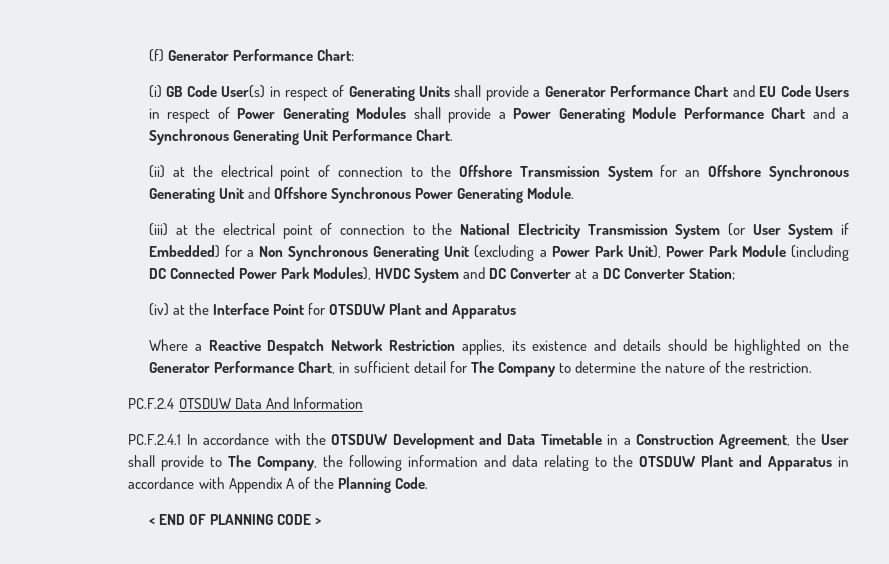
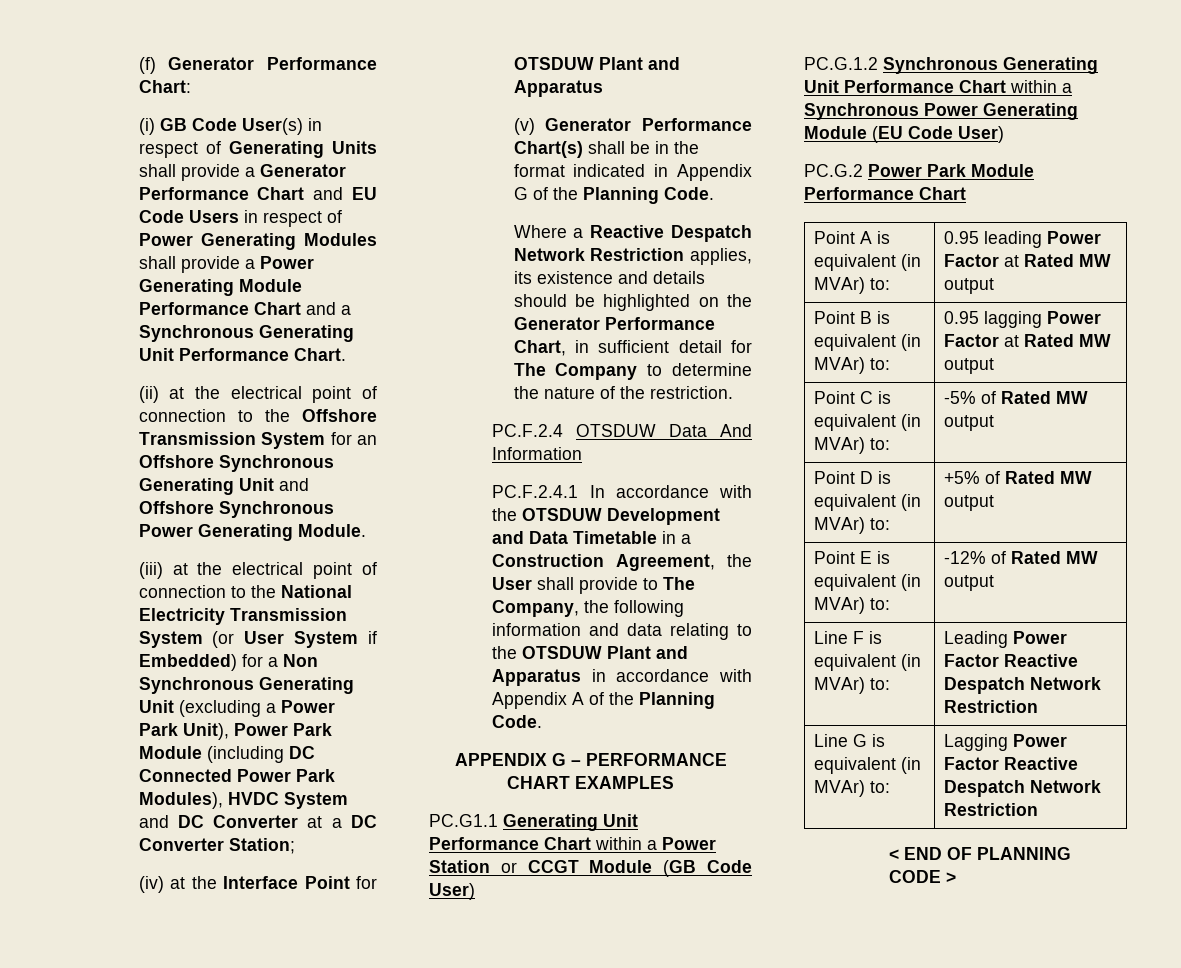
+ (v) Generator Performance Chart(s) shall be in the format indicated in Appendix G of the Planning Code.
+ APPENDIX G – PERFORMANCE CHART EXAMPLES
+ PC.G1.1 Generating Unit Performance Chart within a Power Station or CCGT Module (GB Code User)
+ PC.G.1.2 Synchronous Generating Unit Performance Chart within a Synchronous Power Generating Module (EU Code User)
+ PC.G.2 Power Park Module Performance Chart
+ Point A is equivalent (in MVAr) to: | 0.95 leading Power Factor at Rated MW output
+ Point B is equivalent (in MVAr) to: | 0.95 lagging Power Factor at Rated MW output
+ Point C is equivalent (in MVAr) to: | -5% of Rated MW output
+ Point D is equivalent (in MVAr) to: | +5% of Rated MW output
+ Point E is equivalent (in MVAr) to: | -12% of Rated MW output
+ Line F is equivalent (in MVAr) to: | Leading Power Factor Reactive Despatch Network Restriction
+ Line G is equivalent (in MVAr) to: | Lagging Power Factor Reactive Despatch Network Restriction

